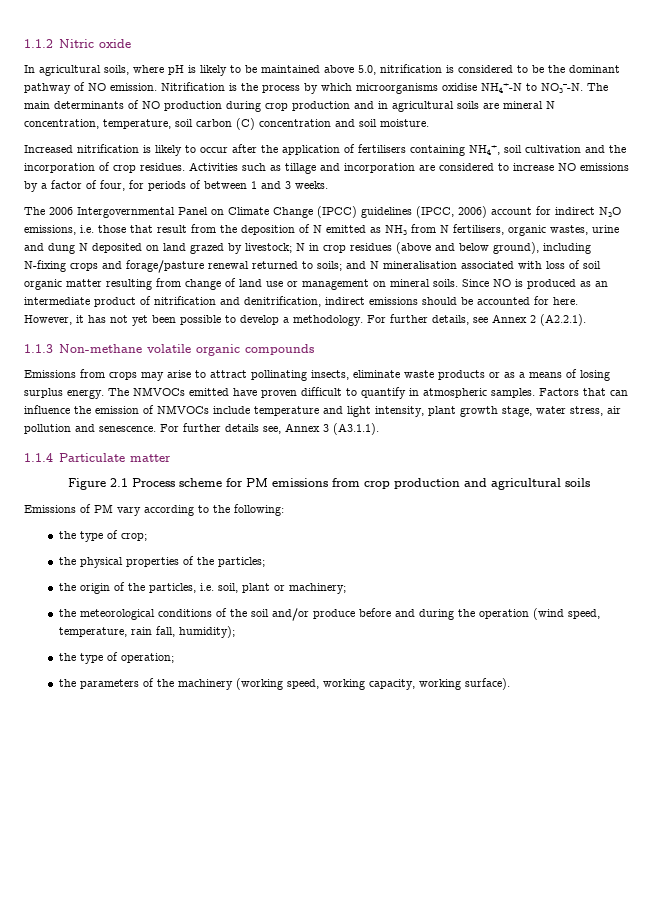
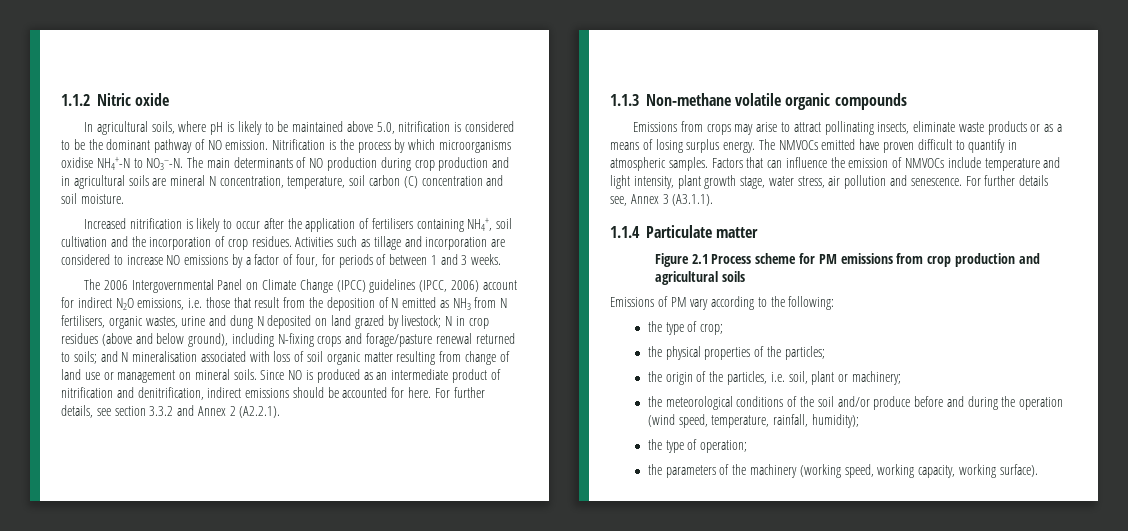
- However, it has not yet been possible to develop a methodology.
- For further details, see Annex 2 (A2.2.1).
+ For further details, see section 3.3.2 and Annex 2 (A2.2.1).
- the meteorological conditions of the soil and/or produce before and during the operation (wind speed, temperature, rain fall, humidity);
+ the meteorological conditions of the soil and/or produce before and during the operation (wind speed, temperature, rainfall, humidity);

